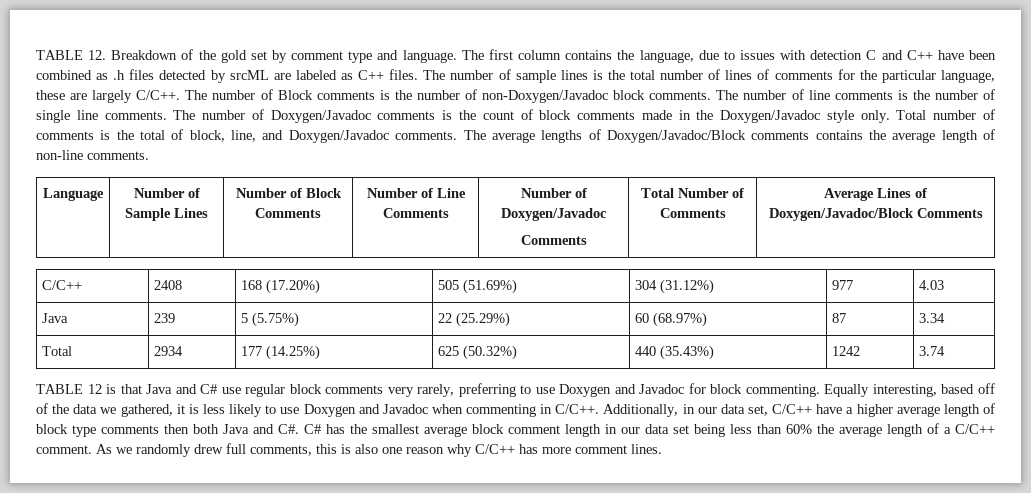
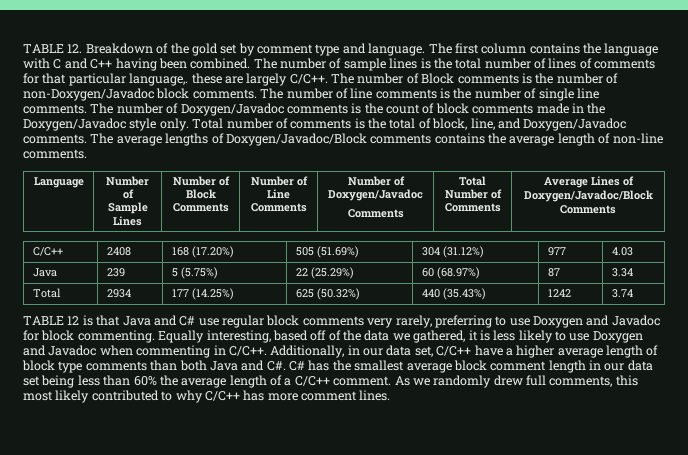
- The first column contains the language, due to issues with detection C and C++ have been combined as .h files detected by srcML are labeled as C++ files.
+ The first column contains the language with C and C++ having been combined.
- The number of sample lines is the total number of lines of comments for the particular language, these are largely C/C++.
+ The number of sample lines is the total number of lines of comments for that particular language,. these are largely C/C++.
- Additionally, in our data set, C/C++ have a higher average length of block type comments then both Java and C#. C# has the smallest average block comment length in our data set being less than 60% the average length of a C/C++ comment.
+ Additionally, in our data set, C/C++ have a higher average length of block type comments than both Java and C#. C# has the smallest average block comment length in our data set being less than 60% the average length of a C/C++ comment.
- As we randomly drew full comments, this is also one reason why C/C++ has more comment lines.
+ As we randomly drew full comments, this most likely contributed to why C/C++ has more comment lines.

